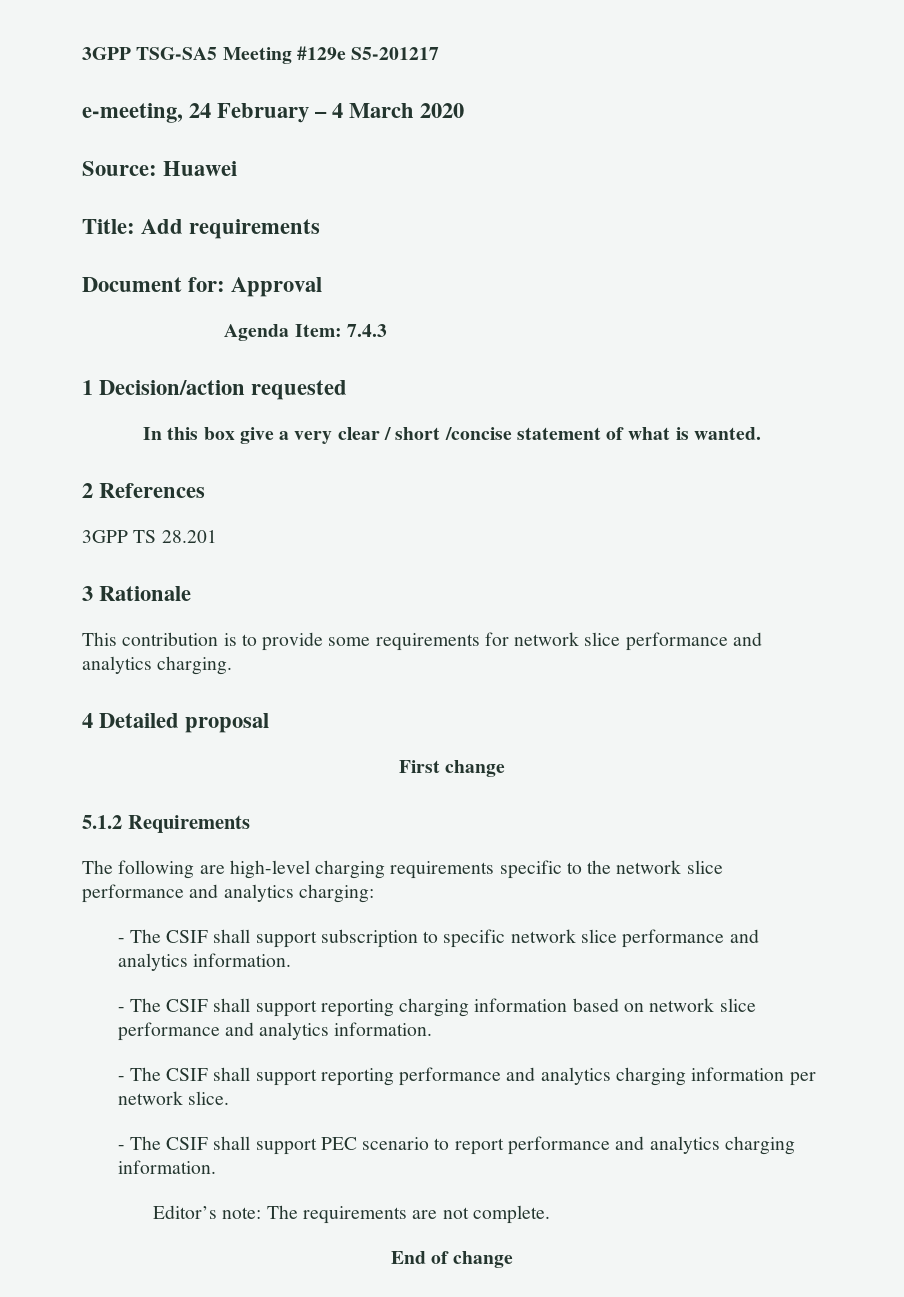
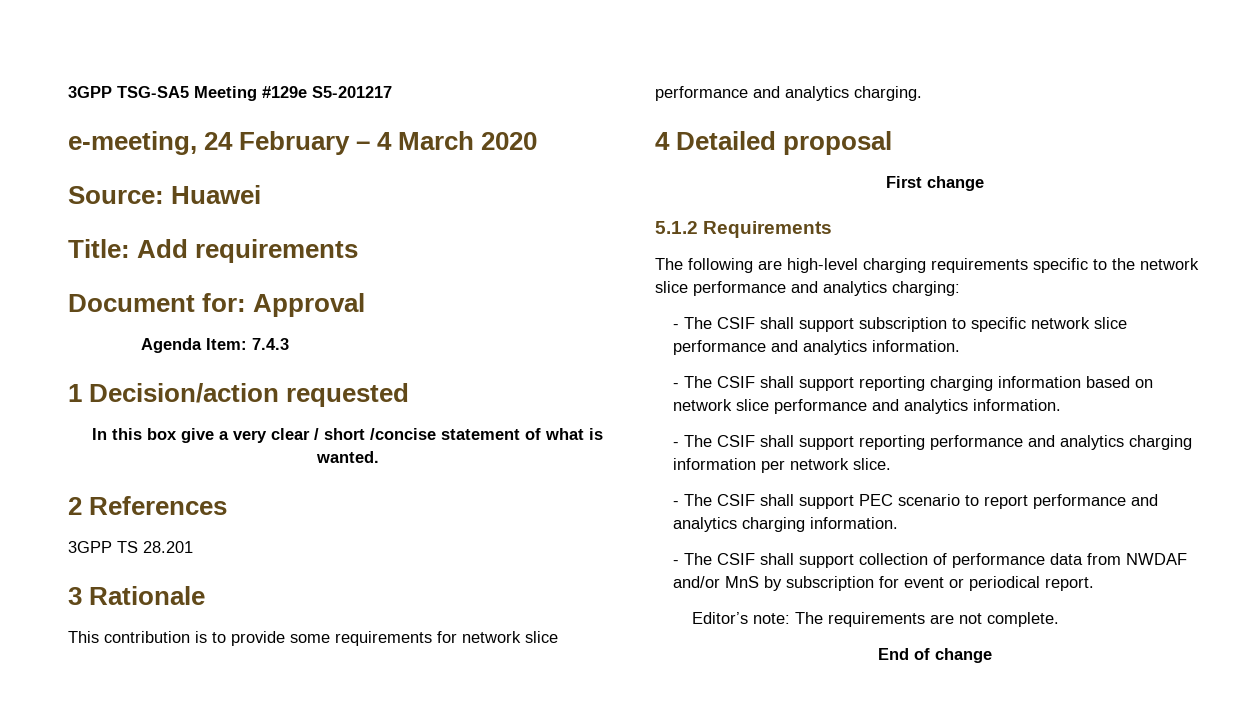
+ - The CSIF shall support collection of performance data from NWDAF and/or MnS by subscription for event or periodical report.

